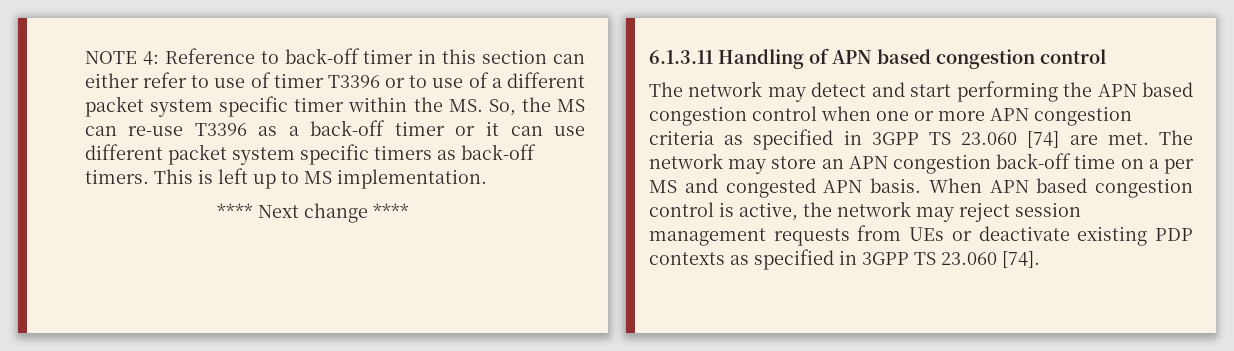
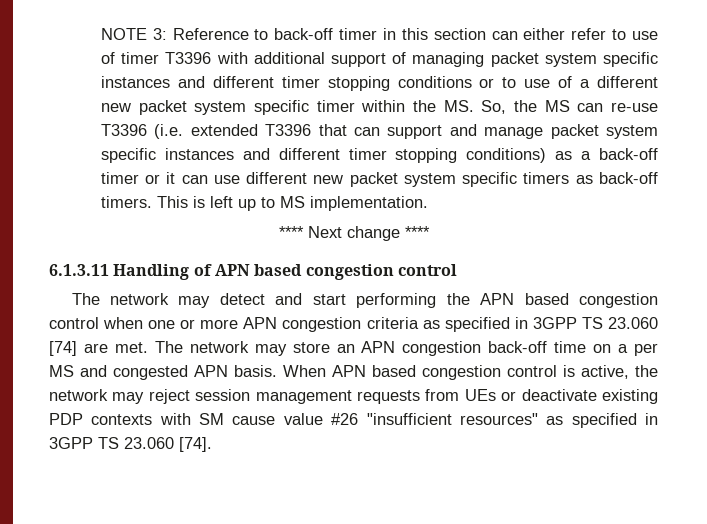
- NOTE 4: Reference to back-off timer in this section can either refer to use of timer T3396 or to use of a different packet system specific timer within the MS. So, the MS can re-use T3396 as a back-off timer or it can use different packet system specific timers as back-off timers.
+ NOTE 3: Reference to back-off timer in this section can either refer to use of timer T3396 with additional support of managing packet system specific instances and different timer stopping conditions or to use of a different new packet system specific timer within the MS. So, the MS can re-use T3396 (i.e. extended T3396 that can support and manage packet system specific instances and different timer stopping conditions) as a back-off timer or it can use different new packet system specific timers as back-off timers.
- When APN based congestion control is active, the network may reject session management requests from UEs or deactivate existing PDP contexts as specified in 3GPP TS 23.060 [74].
+ When APN based congestion control is active, the network may reject session management requests from UEs or deactivate existing PDP contexts with SM cause value #26 "insufficient resources" as specified in 3GPP TS 23.060 [74].

